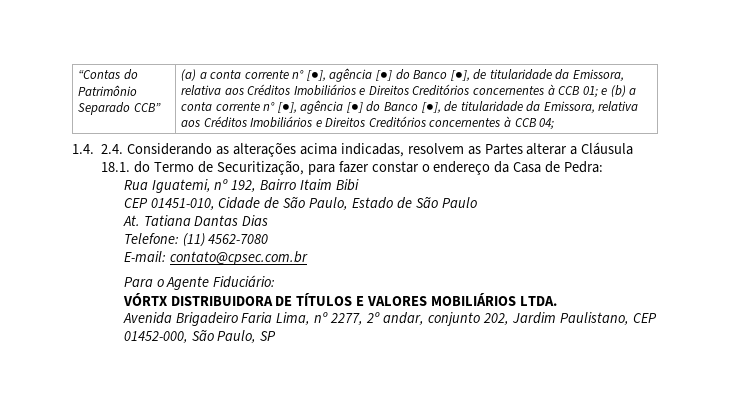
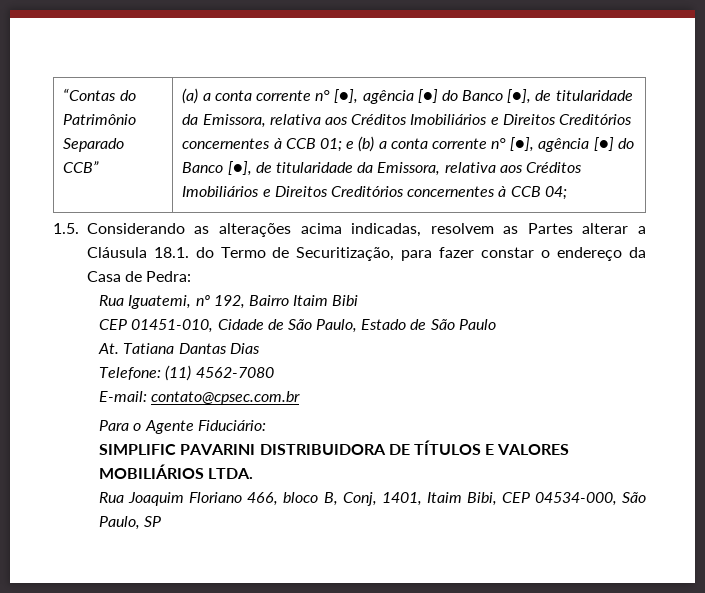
- 1.4. 2.4. Considerando as alterações acima indicadas, resolvem as Partes alterar a Cláusula 18.1. do Termo de Securitização, para fazer constar o endereço da Casa de Pedra:
+ 1.5. Considerando as alterações acima indicadas, resolvem as Partes alterar a Cláusula 18.1. do Termo de Securitização, para fazer constar o endereço da Casa de Pedra:
- VÓRTX DISTRIBUIDORA DE TÍTULOS E VALORES MOBILIÁRIOS LTDA.
+ SIMPLIFIC PAVARINI DISTRIBUIDORA DE TÍTULOS E VALORES MOBILIÁRIOS LTDA.
- Avenida Brigadeiro Faria Lima, nº 2277, 2º andar, conjunto 202, Jardim Paulistano, CEP 01452-000, São Paulo, SP
+ Rua Joaquim Floriano 466, bloco B, Conj, 1401, Itaim Bibi, CEP 04534-000, São Paulo, SP

